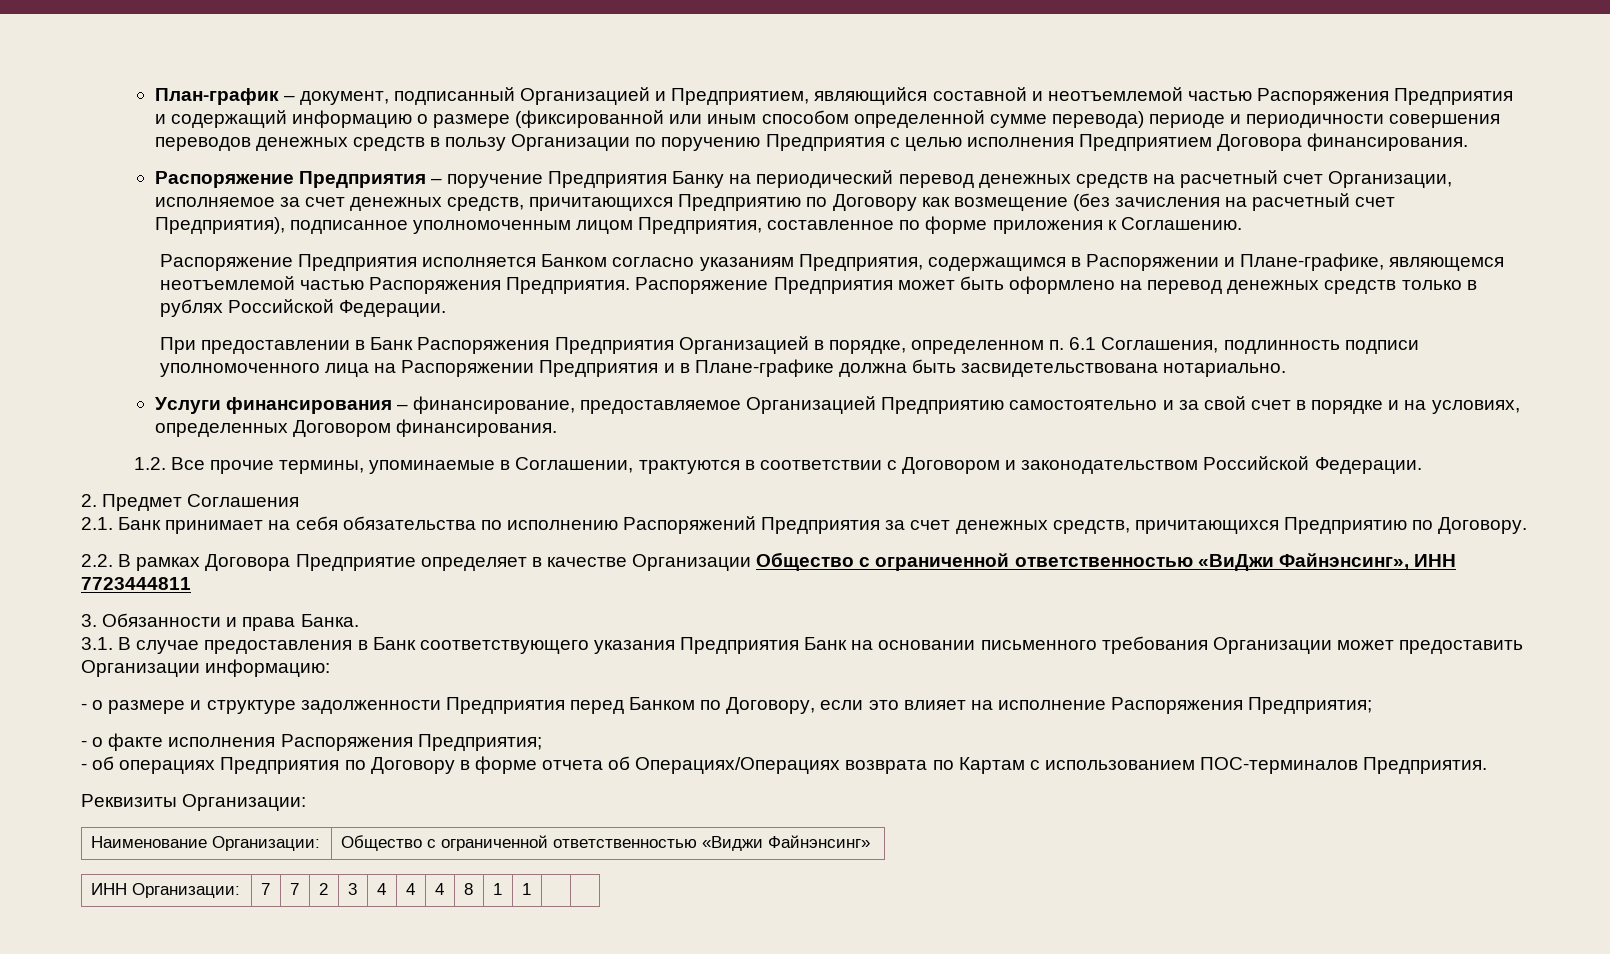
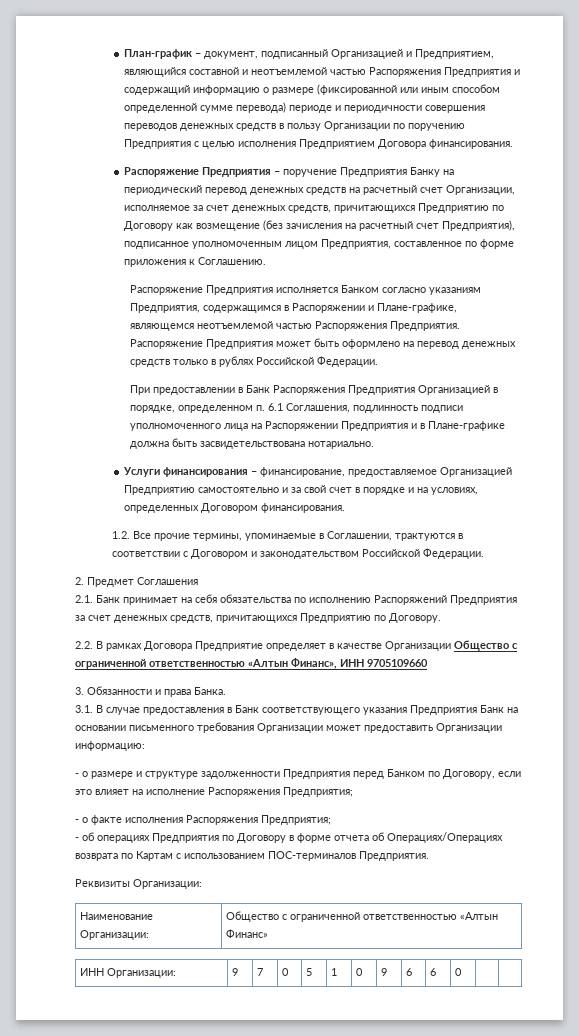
- 2.2. В рамках Договора Предприятие определяет в качестве Организации Общество с ограниченной ответственностью «ВиДжи Файнэнсинг», ИНН 7723444811
+ 2.2. В рамках Договора Предприятие определяет в качестве Организации Общество с ограниченной ответственностью «Алтын Финанс», ИНН 9705109660
- Наименование Организации: | Общество с ограниченной ответственностью «Виджи Файнэнсинг»
+ Наименование Организации: | Общество с ограниченной ответственностью «Алтын Финанс»
- ИНН Организации: | 7 | 7 | 2 | 3 | 4 | 4 | 4 | 8 | 1 | 1 | |
+ ИНН Организации: | 9 | 7 | 0 | 5 | 1 | 0 | 9 | 6 | 6 | 0 | |

